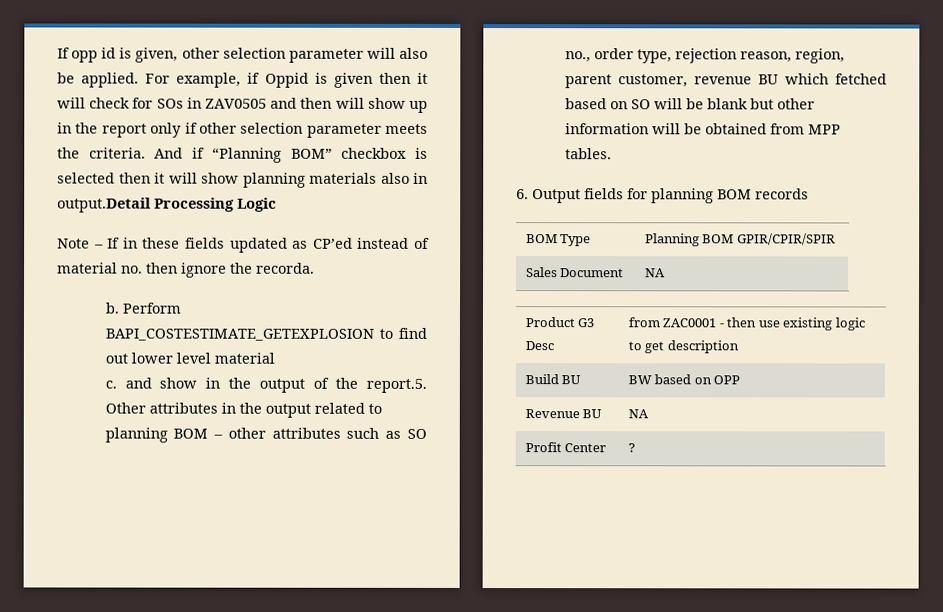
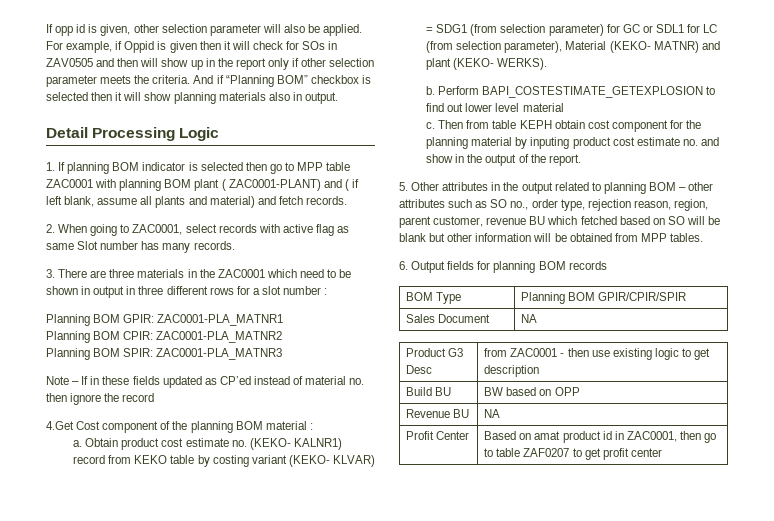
- And if “Planning BOM” checkbox is selected then it will show planning materials also in output.Detail Processing Logic
+ And if “Planning BOM” checkbox is selected then it will show planning materials also in output.
+ Detail Processing Logic
+ 1. If planning BOM indicator is selected then go to MPP table ZAC0001 with planning BOM plant ( ZAC0001-PLANT) and ( if left blank, assume all plants and material) and fetch records.
+ 2. When going to ZAC0001, select records with active flag as same Slot number has many records.
+ 3. There are three materials in the ZAC0001 which need to be shown in output in three different rows for a slot number :
+ Planning BOM GPIR: ZAC0001-PLA_MATNR1
+ Planning BOM CPIR: ZAC0001-PLA_MATNR2
+ Planning BOM SPIR: ZAC0001-PLA_MATNR3
- Note – If in these fields updated as CP’ed instead of material no. then ignore the recorda.
+ Note – If in these fields updated as CP’ed instead of material no. then ignore the record
+ 4.Get Cost component of the planning BOM material :
+ a. Obtain product cost estimate no. (KEKO- KALNR1) record from KEKO table by costing variant (KEKO- KLVAR) = SDG1 (from selection parameter) for GC or SDL1 for LC (from selection parameter), Material (KEKO- MATNR) and plant (KEKO- WERKS).
- c. and show in the output of the report.5. Other attributes in the output related to planning BOM – other attributes such as SO no., order type, rejection reason, region, parent customer, revenue BU which fetched based on SO will be blank but other information will be obtained from MPP tables.
+ c. Then from table KEPH obtain cost component for the planning material by inputing product cost estimate no. and show in the output of the report.
+ 5. Other attributes in the output related to planning BOM – other attributes such as SO no., order type, rejection reason, region, parent customer, revenue BU which fetched based on SO will be blank but other information will be obtained from MPP tables.
- Profit Center | ?
+ Profit Center | Based on amat product id in ZAC0001, then go to table ZAF0207 to get profit center

